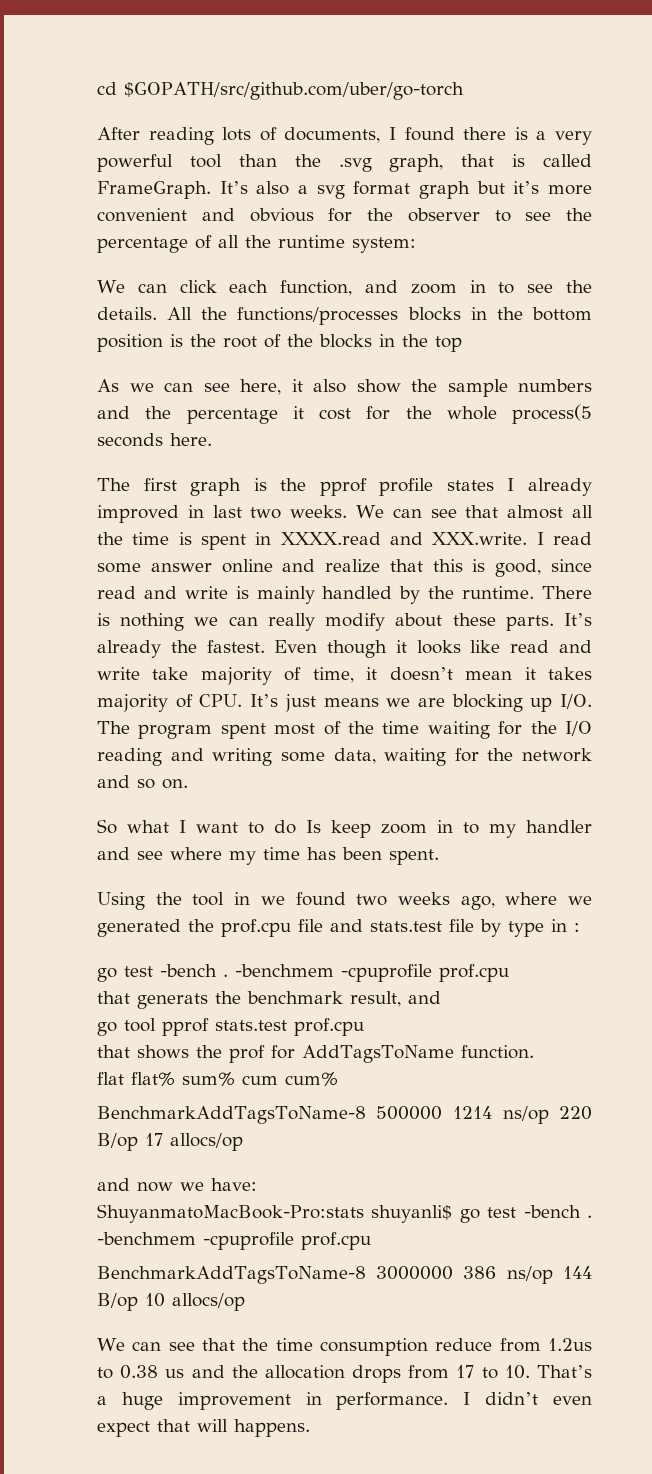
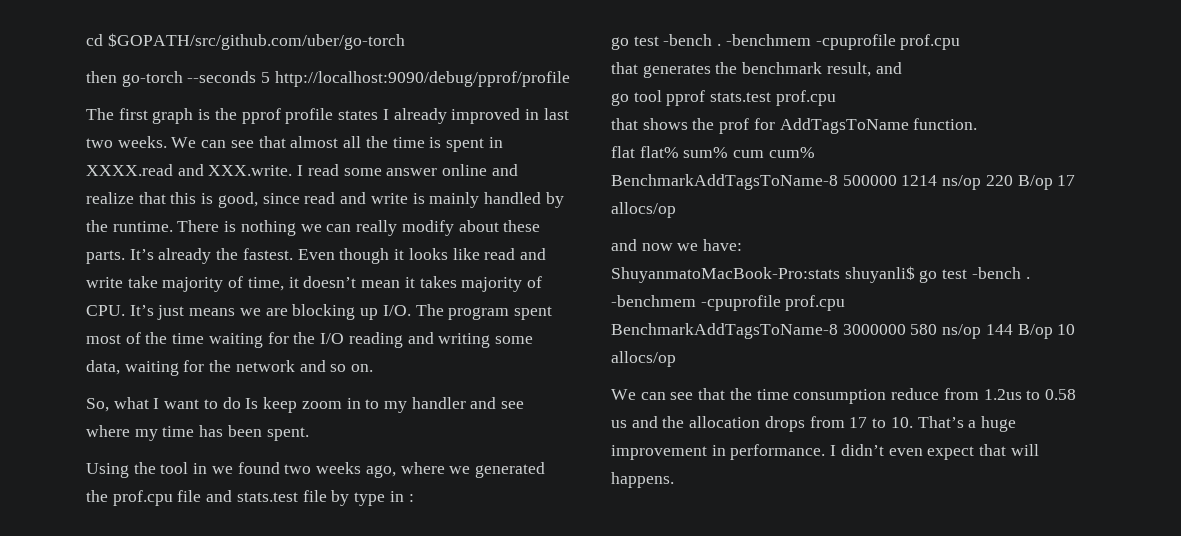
- After reading lots of documents, I found there is a very powerful tool than the .svg graph, that is called FrameGraph. It’s also a svg format graph but it’s more convenient and obvious for the observer to see the percentage of all the runtime system:
- We can click each function, and zoom in to see the details. All the functions/processes blocks in the bottom position is the root of the blocks in the top
- As we can see here, it also show the sample numbers and the percentage it cost for the whole process(5 seconds here.
+ then go-torch --seconds 5 http://localhost:9090/debug/pprof/profile
- So what I want to do Is keep zoom in to my handler and see where my time has been spent.
+ So, what I want to do Is keep zoom in to my handler and see where my time has been spent.
- that generats the benchmark result, and
+ that generates the benchmark result, and
- BenchmarkAddTagsToName-8 3000000 386 ns/op 144 B/op 10 allocs/op
+ BenchmarkAddTagsToName-8 3000000 580 ns/op 144 B/op 10 allocs/op
- We can see that the time consumption reduce from 1.2us to 0.38 us and the allocation drops from 17 to 10. That’s a huge improvement in performance.
+ We can see that the time consumption reduce from 1.2us to 0.58 us and the allocation drops from 17 to 10. That’s a huge improvement in performance.

